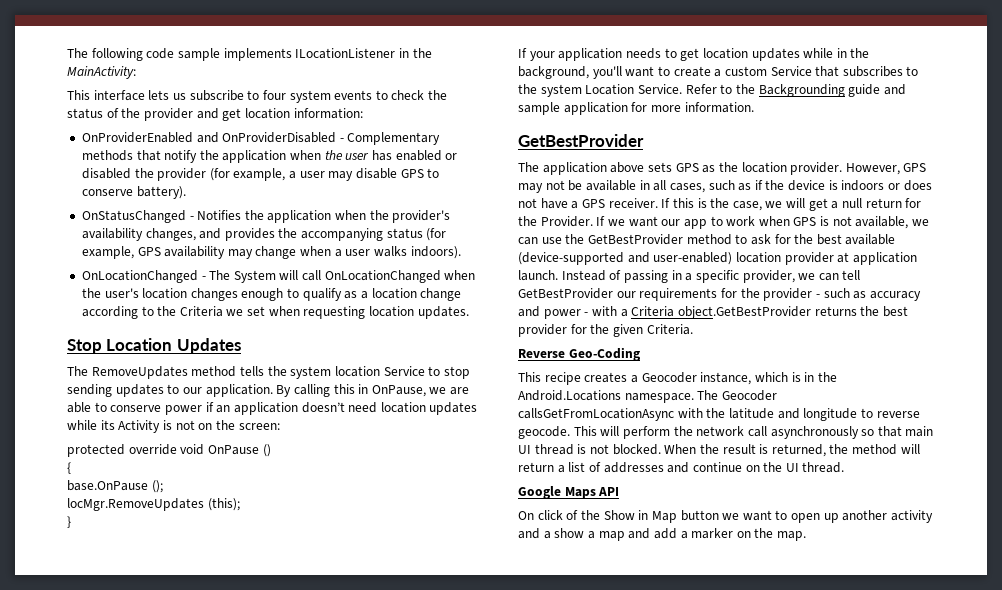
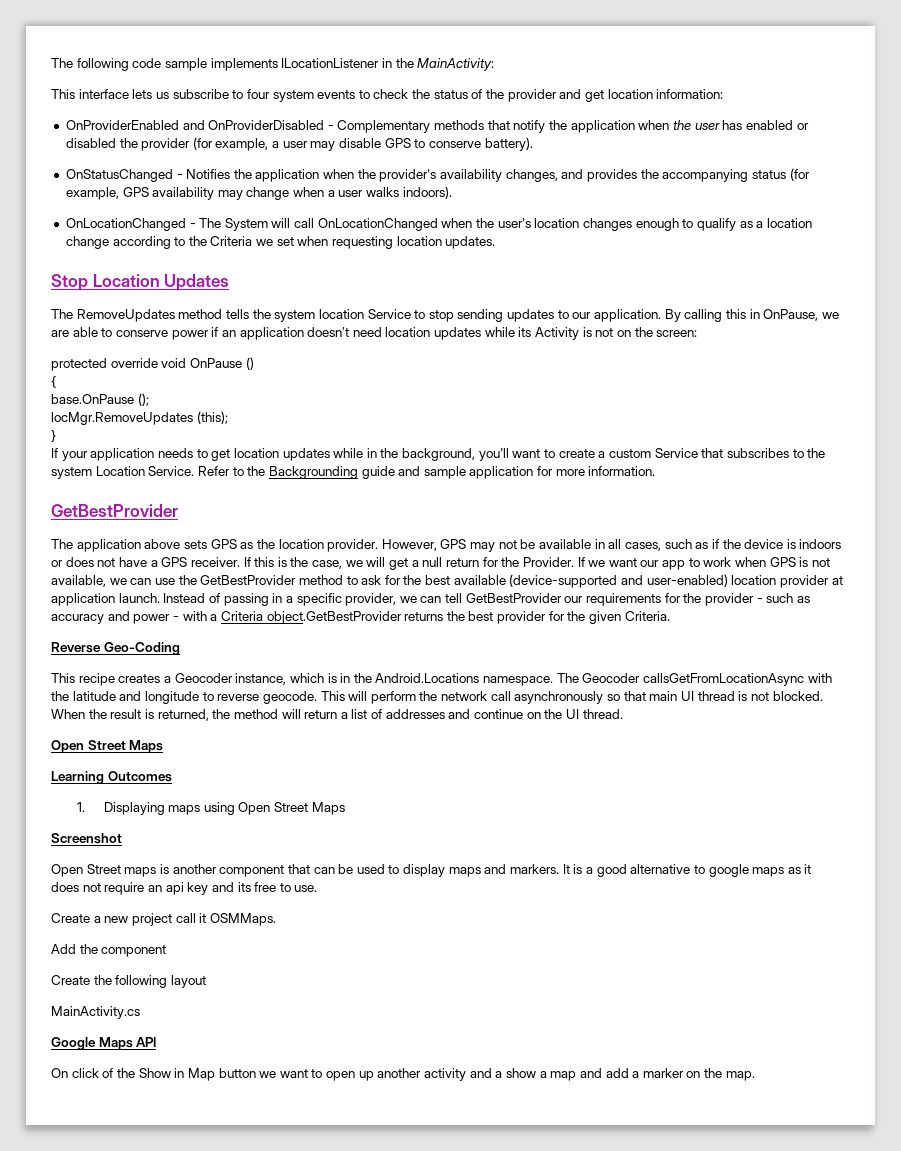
  When the result is returned, the method will return a list of addresses and continue on the UI thread.
+ Open Street Maps
+ Learning Outcomes
+ 1. Displaying maps using Open Street Maps
+ Screenshot
+ Open Street maps is another component that can be used to display maps and markers. It is a good alternative to google maps as it does not require an api key and its free to use.
+ Create a new project call it OSMMaps.
+ Add the component
+ Create the following layout
+ MainActivity.cs

